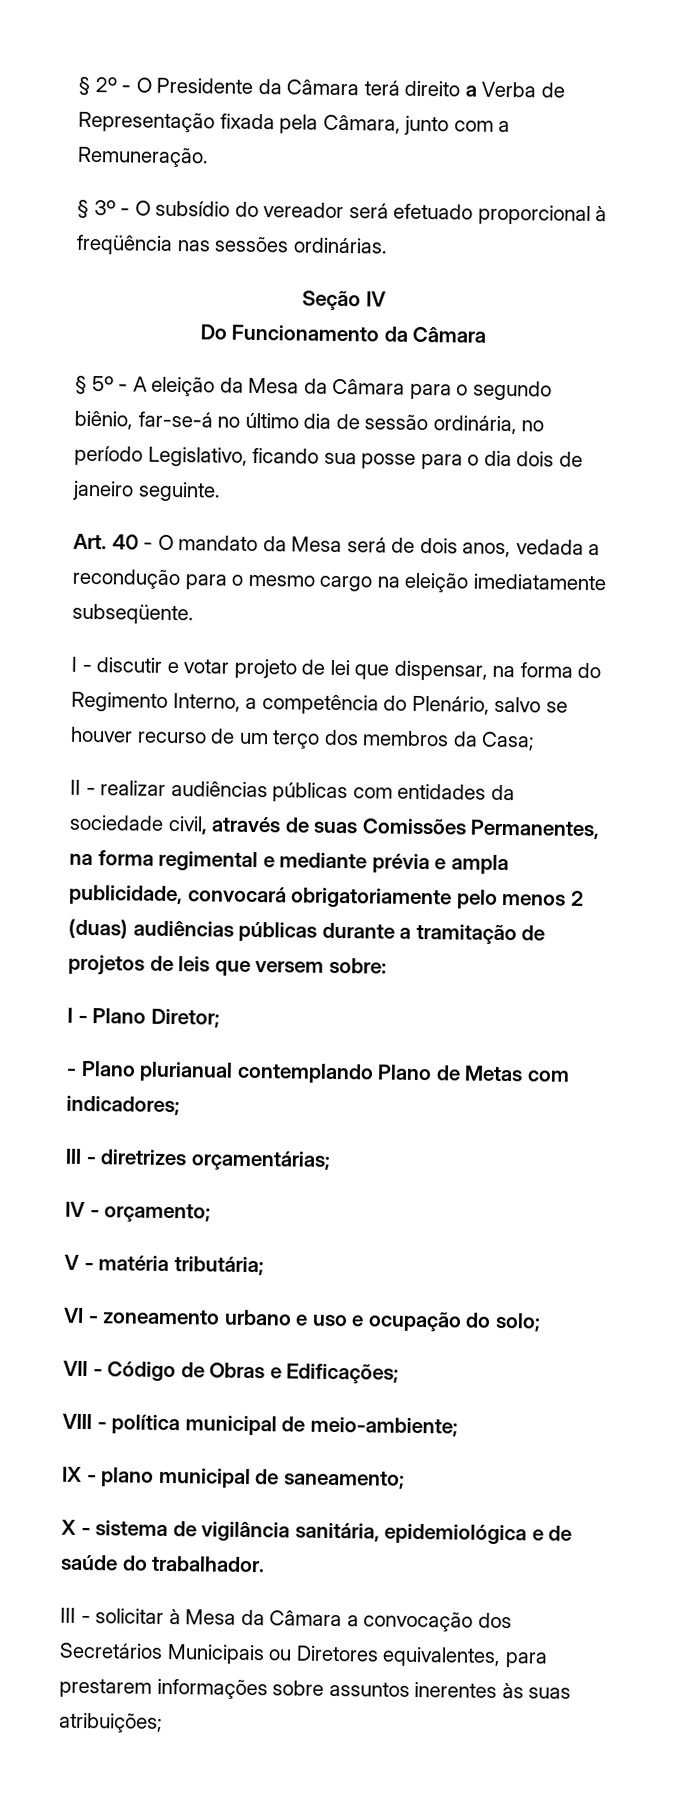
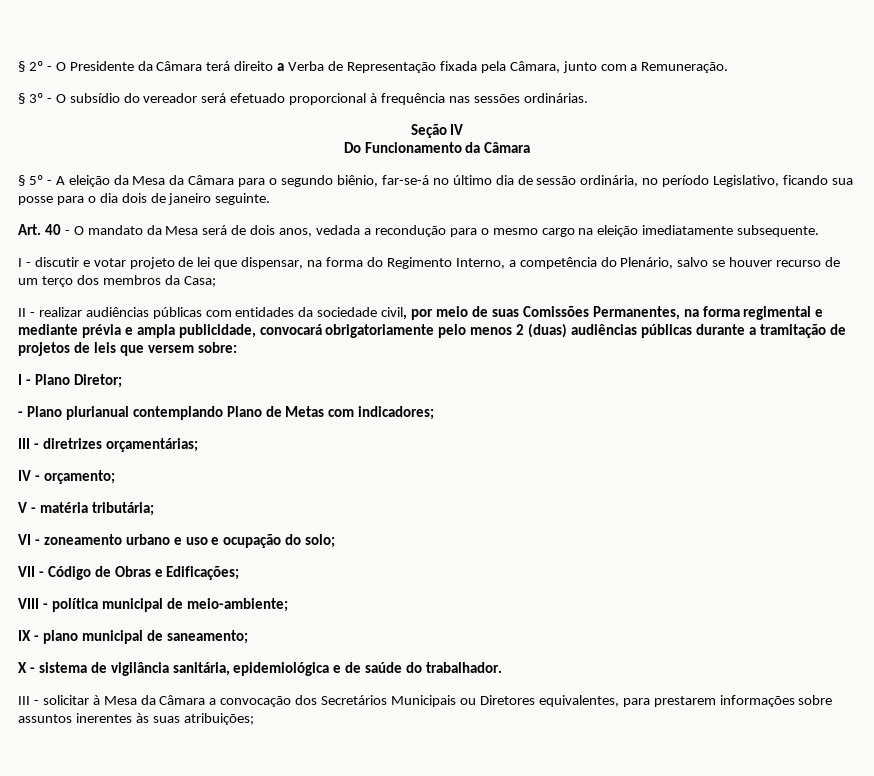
- § 3º - O subsídio do vereador será efetuado proporcional à freqüência nas sessões ordinárias.
+ § 3º - O subsídio do vereador será efetuado proporcional à frequência nas sessões ordinárias.
- Art. 40 - O mandato da Mesa será de dois anos, vedada a recondução para o mesmo cargo na eleição imediatamente subseqüente.
+ Art. 40 - O mandato da Mesa será de dois anos, vedada a recondução para o mesmo cargo na eleição imediatamente subsequente.
- II - realizar audiências públicas com entidades da sociedade civil, através de suas Comissões Permanentes, na forma regimental e mediante prévia e ampla publicidade, convocará obrigatoriamente pelo menos 2 (duas) audiências públicas durante a tramitação de projetos de leis que versem sobre:
+ II - realizar audiências públicas com entidades da sociedade civil, por meio de suas Comissões Permanentes, na forma regimental e mediante prévia e ampla publicidade, convocará obrigatoriamente pelo menos 2 (duas) audiências públicas durante a tramitação de projetos de leis que versem sobre:

